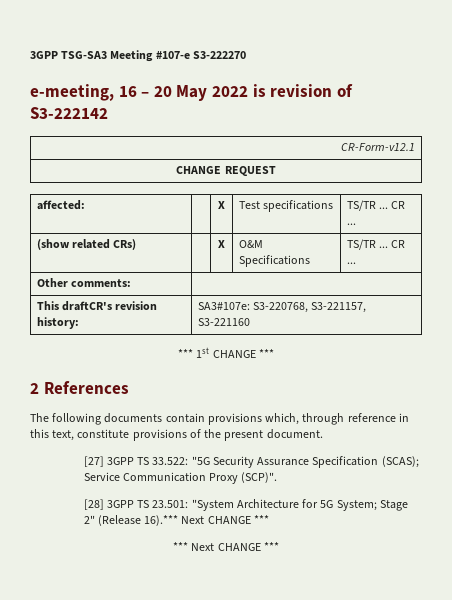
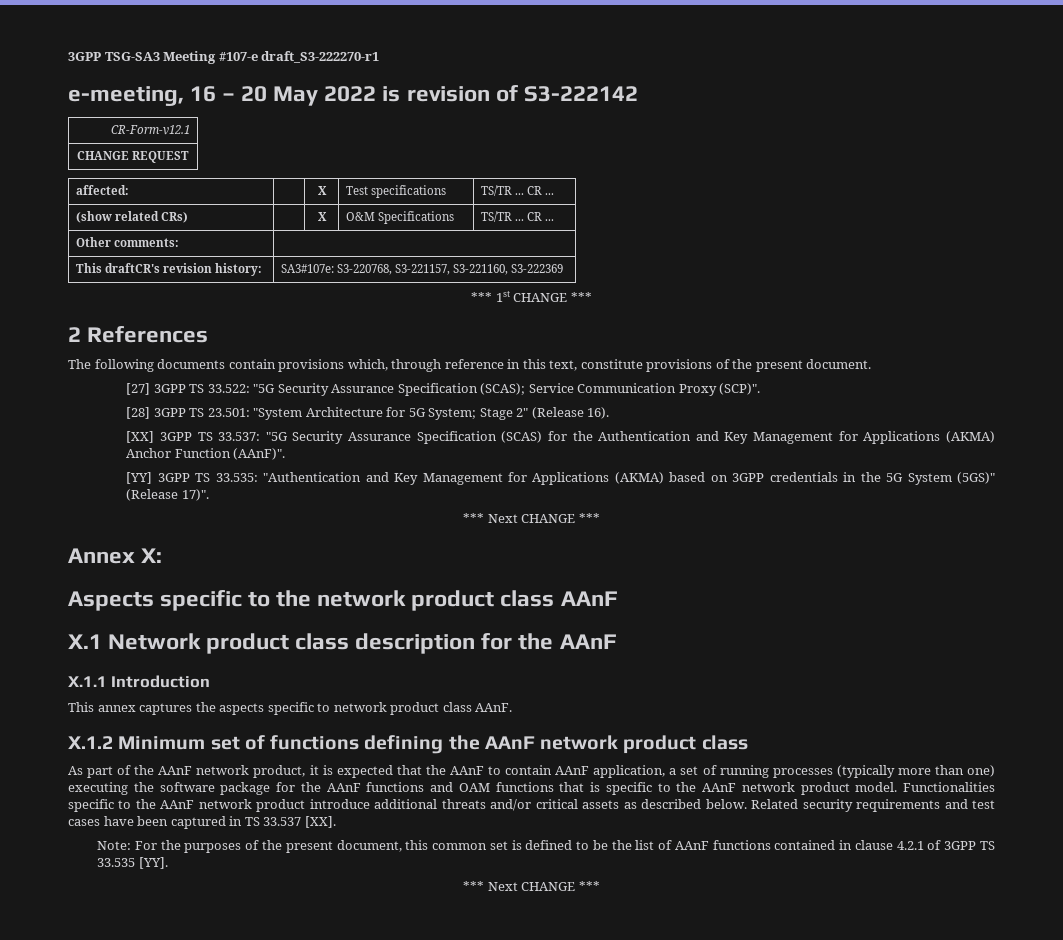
- 3GPP TSG-SA3 Meeting #107-e S3-222270
+ 3GPP TSG-SA3 Meeting #107-e draft_S3-222270-r1
- This draftCR's revision history: | SA3#107e: S3-220768, S3-221157, S3-221160
+ This draftCR's revision history: | SA3#107e: S3-220768, S3-221157, S3-221160, S3-222369
- [28] 3GPP TS 23.501: "System Architecture for 5G System; Stage 2" (Release 16).*** Next CHANGE ***
+ [28] 3GPP TS 23.501: "System Architecture for 5G System; Stage 2" (Release 16).
+ [XX] 3GPP TS 33.537: "5G Security Assurance Specification (SCAS) for the Authentication and Key Management for Applications (AKMA) Anchor Function (AAnF)".
+ [YY] 3GPP TS 33.535: "Authentication and Key Management for Applications (AKMA) based on 3GPP credentials in the 5G System (5GS)" (Release 17)".
+ *** Next CHANGE ***
+ Annex X:
+ Aspects specific to the network product class AAnF
+ X.1 Network product class description for the AAnF
+ X.1.1 Introduction
+ This annex captures the aspects specific to network product class AAnF.
+ X.1.2 Minimum set of functions defining the AAnF network product class
+ As part of the AAnF network product, it is expected that the AAnF to contain AAnF application, a set of running processes (typically more than one) executing the software package for the AAnF functions and OAM functions that is specific to the AAnF network product model. Functionalities specific to the AAnF network product introduce additional threats and/or critical assets as described below. Related security requirements and test cases have been captured in TS 33.537 [XX].
+ Note: For the purposes of the present document, this common set is defined to be the list of AAnF functions contained in clause 4.2.1 of 3GPP TS 33.535 [YY].

